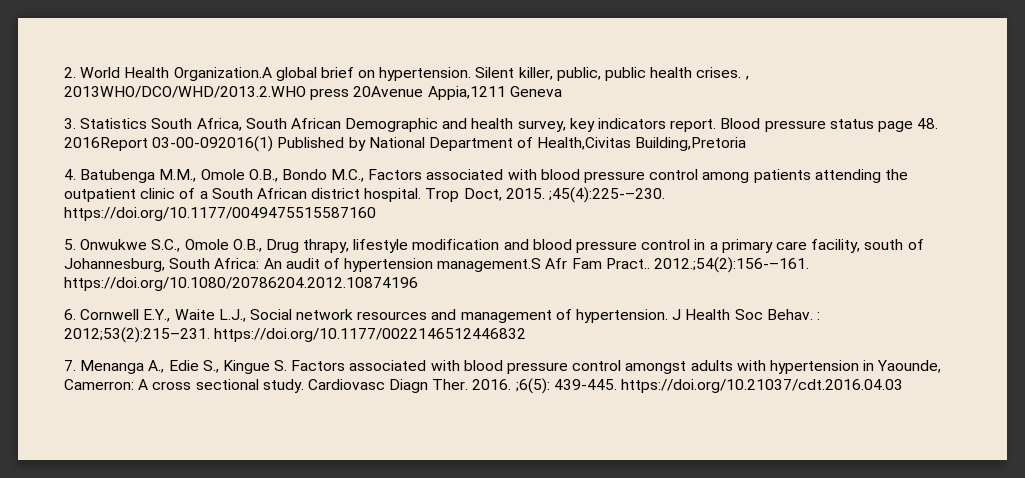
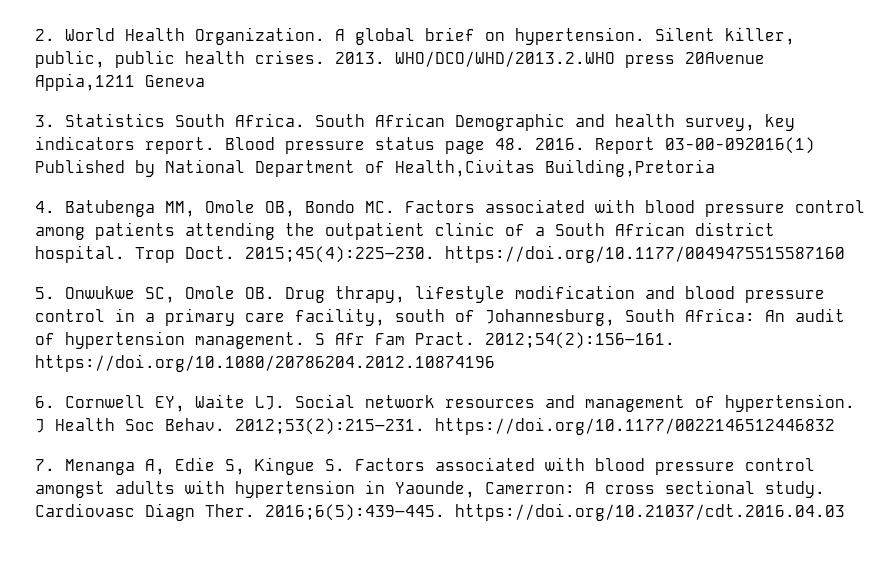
- 2. World Health Organization.A global brief on hypertension.
+ 2. World Health Organization. A global brief on hypertension.
- Silent killer, public, public health crises. , 2013WHO/DCO/WHD/2013.2.WHO press 20Avenue Appia,1211 Geneva
+ Silent killer, public, public health crises. 2013. WHO/DCO/WHD/2013.2.WHO press 20Avenue Appia,1211 Geneva
- 3. Statistics South Africa, South African Demographic and health survey, key indicators report.
+ 3. Statistics South Africa. South African Demographic and health survey, key indicators report.
- Blood pressure status page 48. 2016Report 03-00-092016(1) Published by National Department of Health,Civitas Building,Pretoria
+ Blood pressure status page 48. 2016. Report 03-00-092016(1) Published by National Department of Health,Civitas Building,Pretoria
- 4. Batubenga M.M., Omole O.B., Bondo M.C., Factors associated with blood pressure control among patients attending the outpatient clinic of a South African district hospital.
+ 4. Batubenga MM, Omole OB, Bondo MC. Factors associated with blood pressure control among patients attending the outpatient clinic of a South African district hospital.
- Trop Doct, 2015. ;45(4):225-–230. https://doi.org/10.1177/0049475515587160
+ Trop Doct. 2015;45(4):225–230. https://doi.org/10.1177/0049475515587160
- 5. Onwukwe S.C., Omole O.B., Drug thrapy, lifestyle modification and blood pressure control in a primary care facility, south of Johannesburg, South Africa: An audit of hypertension management.S Afr Fam Pract.. 2012.;54(2):156-–161. https://doi.org/10.1080/20786204.2012.10874196
+ 5. Onwukwe SC, Omole OB. Drug thrapy, lifestyle modification and blood pressure control in a primary care facility, south of Johannesburg, South Africa: An audit of hypertension management. S Afr Fam Pract. 2012;54(2):156–161. https://doi.org/10.1080/20786204.2012.10874196
- 6. Cornwell E.Y., Waite L.J., Social network resources and management of hypertension.
+ 6. Cornwell EY, Waite LJ. Social network resources and management of hypertension.
- J Health Soc Behav. : 2012;53(2):215–231. https://doi.org/10.1177/0022146512446832
+ J Health Soc Behav. 2012;53(2):215–231. https://doi.org/10.1177/0022146512446832
- 7. Menanga A., Edie S., Kingue S. Factors associated with blood pressure control amongst adults with hypertension in Yaounde, Camerron: A cross sectional study.
+ 7. Menanga A, Edie S, Kingue S. Factors associated with blood pressure control amongst adults with hypertension in Yaounde, Camerron: A cross sectional study.
- 2016. ;6(5): 439-445. https://doi.org/10.21037/cdt.2016.04.03
+ 2016;6(5):439–445. https://doi.org/10.21037/cdt.2016.04.03

